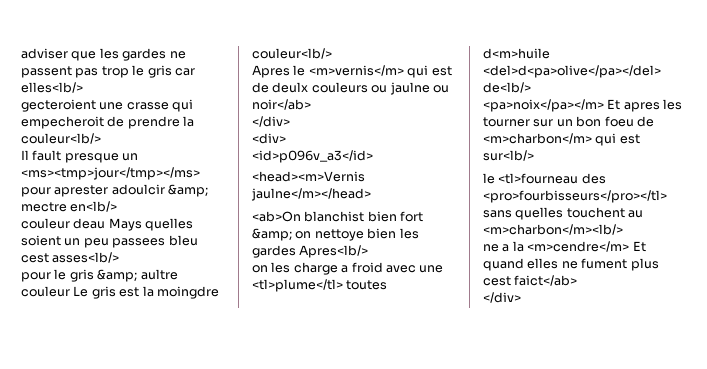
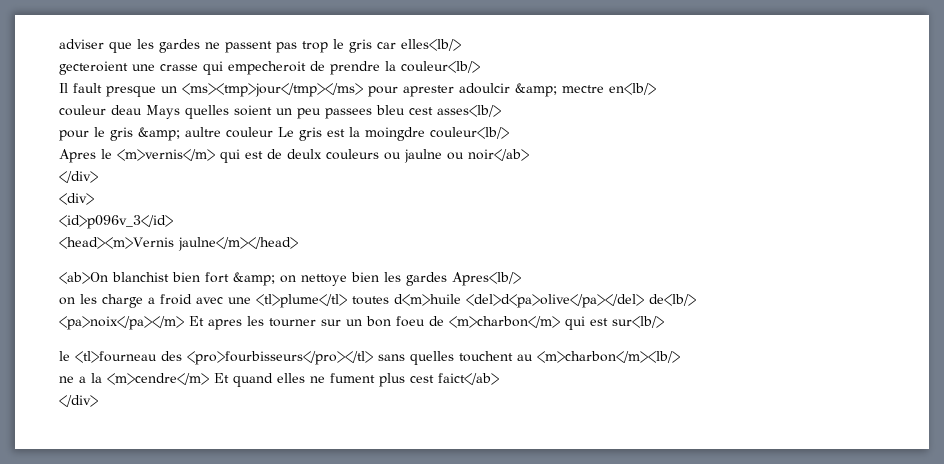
- <id>p096v_a3</id>
+ <id>p096v_3</id>

